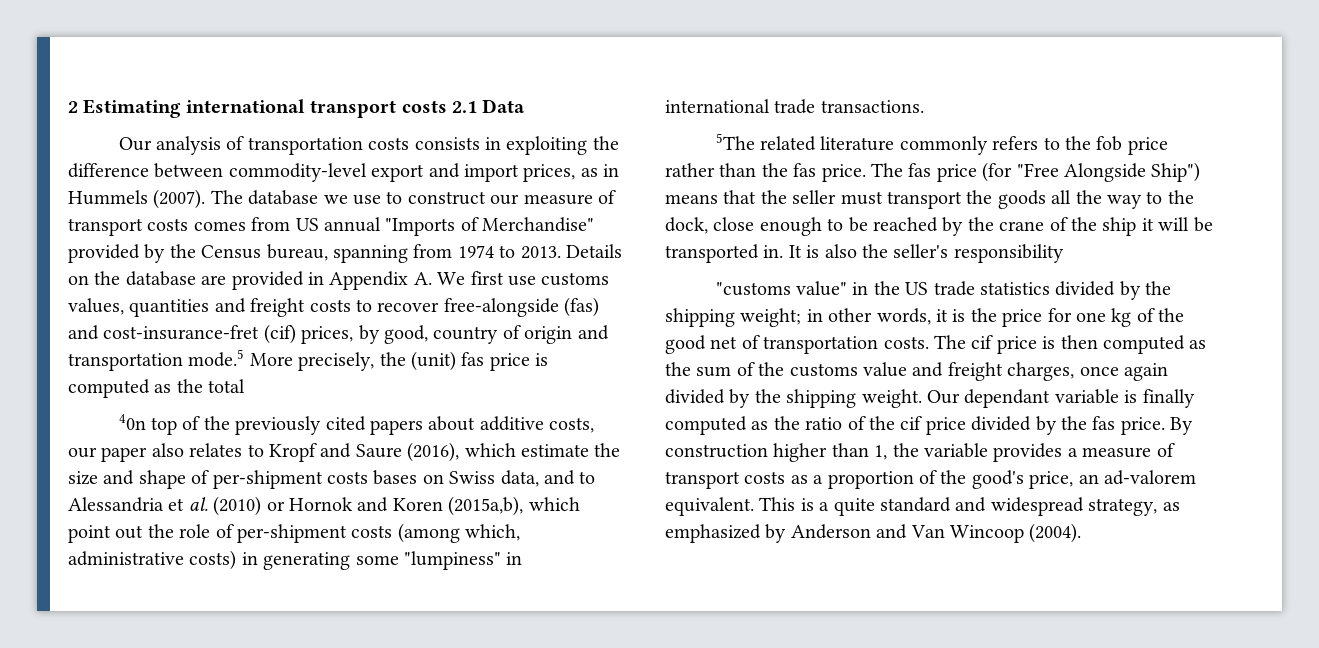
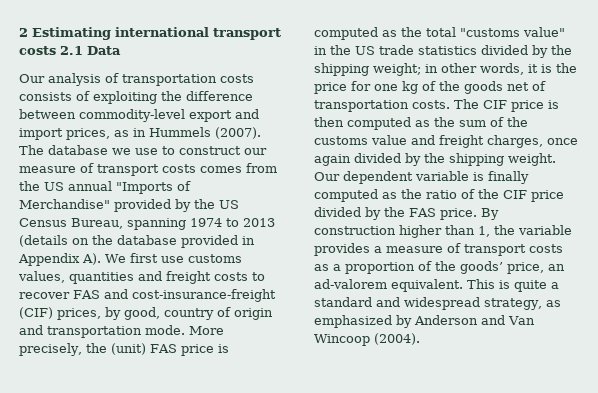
- Our analysis of transportation costs consists in exploiting the difference between commodity-level export and import prices, as in Hummels (2007).
+ Our analysis of transportation costs consists of exploiting the difference between commodity-level export and import prices, as in Hummels (2007).
- The database we use to construct our measure of transport costs comes from US annual "Imports of Merchandise" provided by the Census bureau, spanning from 1974 to 2013. Details on the database are provided in Appendix A. We first use customs values, quantities and freight costs to recover free-alongside (fas) and cost-insurance-fret (cif) prices, by good, country of origin and transportation mode.5 More precisely, the (unit) fas price is computed as the total
- 40n top of the previously cited papers about additive costs, our paper also relates to Kropf and Saure (2016), which estimate the size and shape of per-shipment costs bases on Swiss data, and to Alessandria et al. (2010) or Hornok and Koren (2015a,b), which point out the role of per-shipment costs (among which, administrative costs) in generating some "lumpiness" in international trade transactions.
- 5The related literature commonly refers to the fob price rather than the fas price. The fas price (for "Free Alongside Ship") means that the seller must transport the goods all the way to the dock, close enough to be reached by the crane of the ship it will be transported in. It is also the seller's responsibility
- "customs value" in the US trade statistics divided by the shipping weight;
+ The database we use to construct our measure of transport costs comes from the US annual "Imports of Merchandise" provided by the US Census Bureau, spanning 1974 to 2013 (details on the database provided in Appendix A). We first use customs values, quantities and freight costs to recover FAS and cost-insurance-freight (CIF) prices, by good, country of origin and transportation mode. More precisely, the (unit) FAS price is computed as the total "customs value" in the US trade statistics divided by the shipping weight;
- in other words, it is the price for one kg of the good net of transportation costs.
+ in other words, it is the price for one kg of the goods net of transportation costs.
- The cif price is then computed as the sum of the customs value and freight charges, once again divided by the shipping weight.
+ The CIF price is then computed as the sum of the customs value and freight charges, once again divided by the shipping weight.
- Our dependant variable is finally computed as the ratio of the cif price divided by the fas price.
+ Our dependent variable is finally computed as the ratio of the CIF price divided by the FAS price.
- By construction higher than 1, the variable provides a measure of transport costs as a proportion of the good's price, an ad-valorem equivalent.
+ By construction higher than 1, the variable provides a measure of transport costs as a proportion of the goods’ price, an ad-valorem equivalent.
- This is a quite standard and widespread strategy, as emphasized by Anderson and Van Wincoop (2004).
+ This is quite a standard and widespread strategy, as emphasized by Anderson and Van Wincoop (2004).

